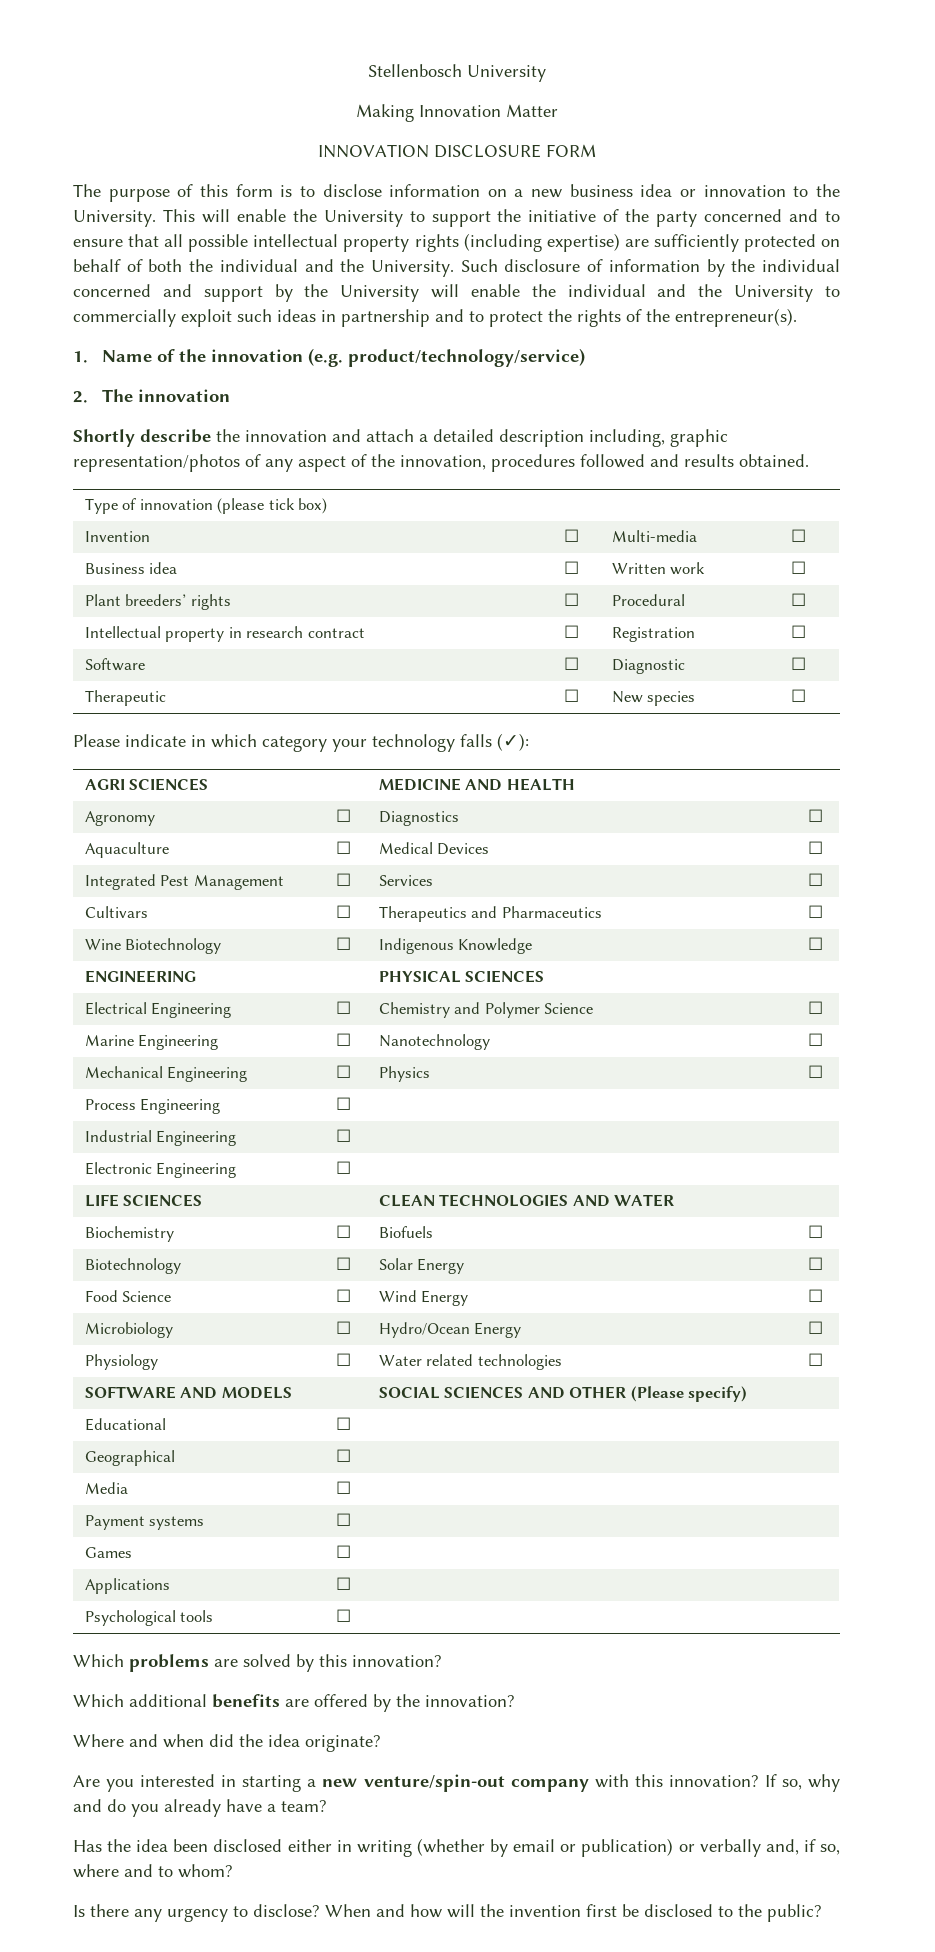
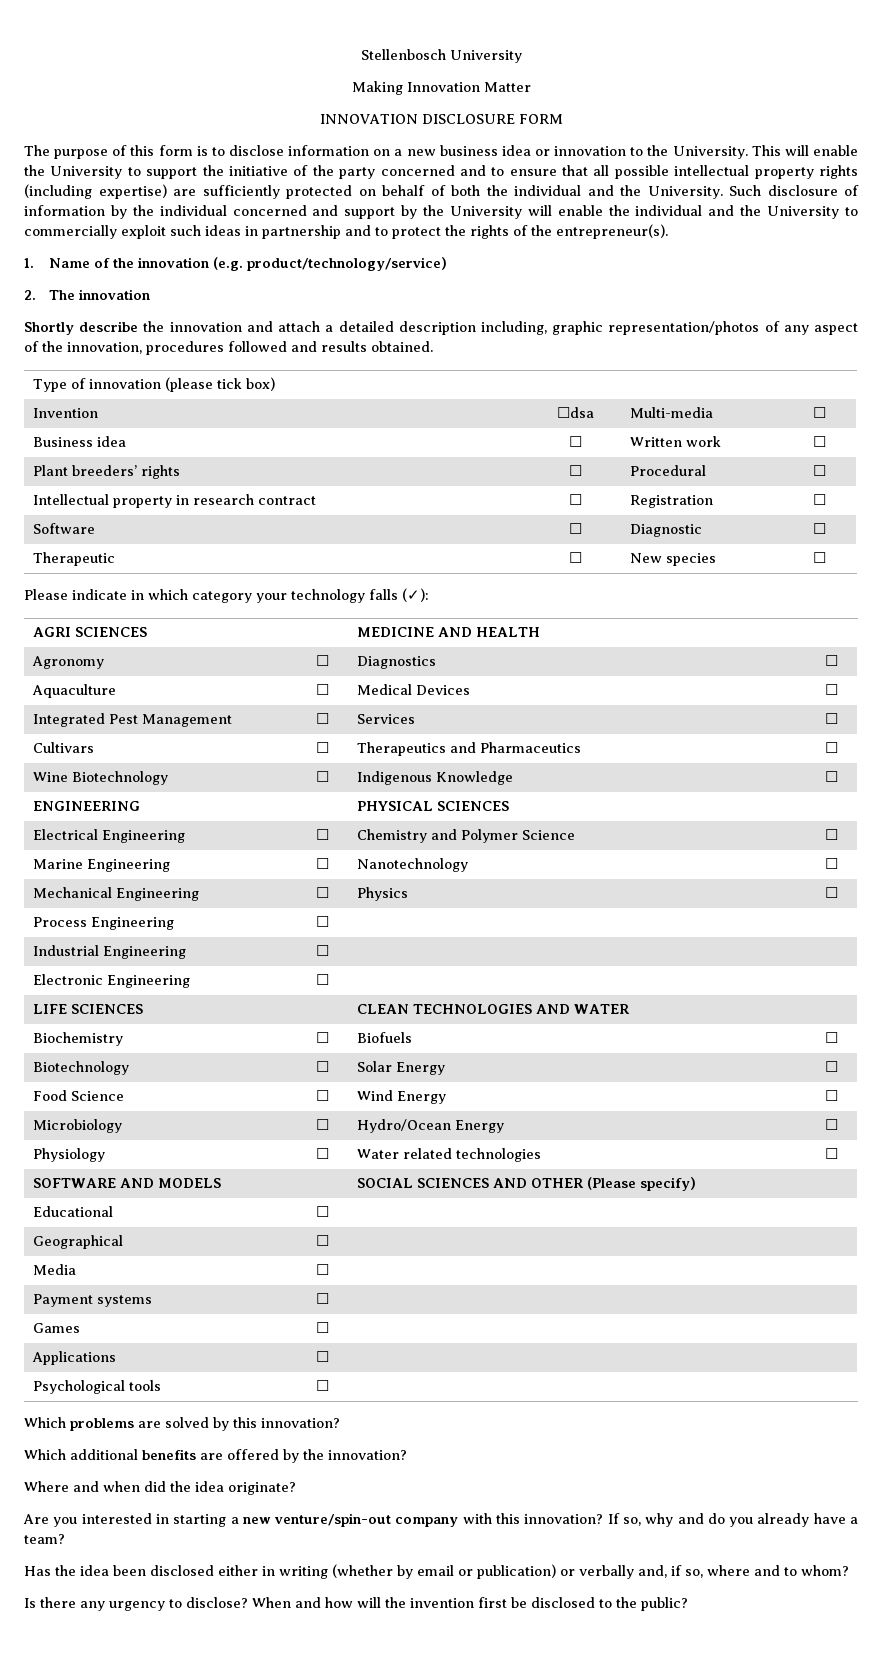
- Invention | ☐ | Multi-media | ☐
+ Invention | ☐dsa | Multi-media | ☐

